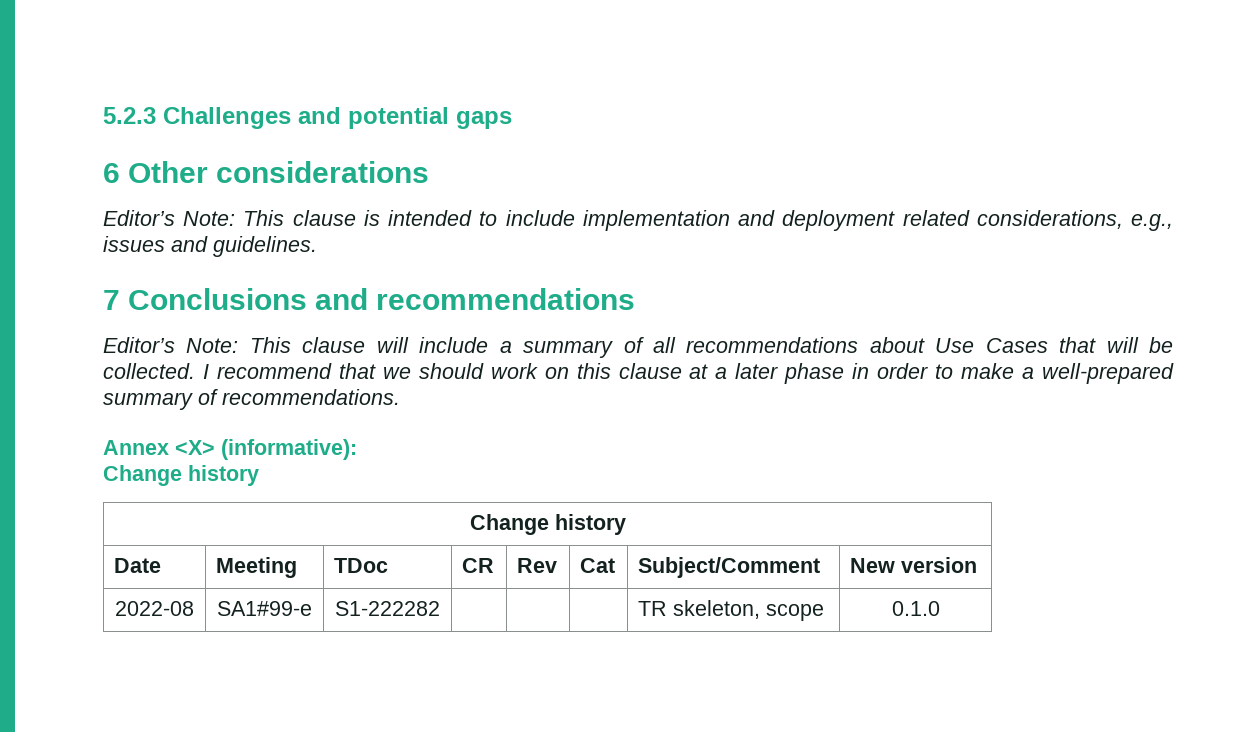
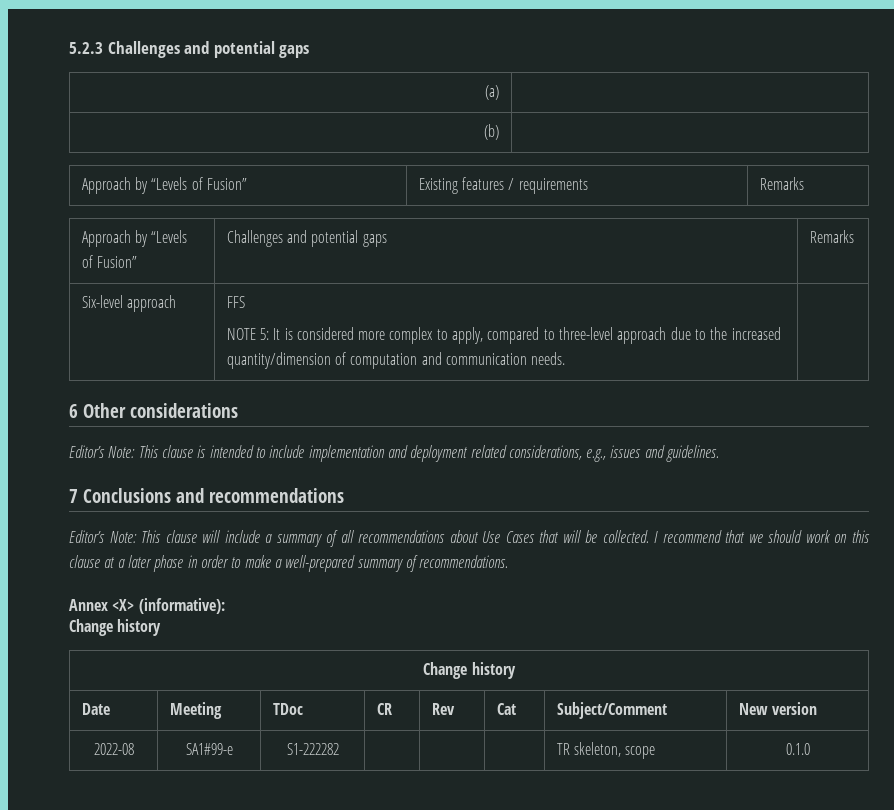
+ (a) |
+ (b) |
+ Approach by “Levels of Fusion” | Existing features / requirements | Remarks
+ Approach by “Levels of Fusion” | Challenges and potential gaps | Remarks
+ Six-level approach | FFS
+ NOTE 5: It is considered more complex to apply, compared to three-level approach due to the increased quantity/dimension of computation and communication needs. |

